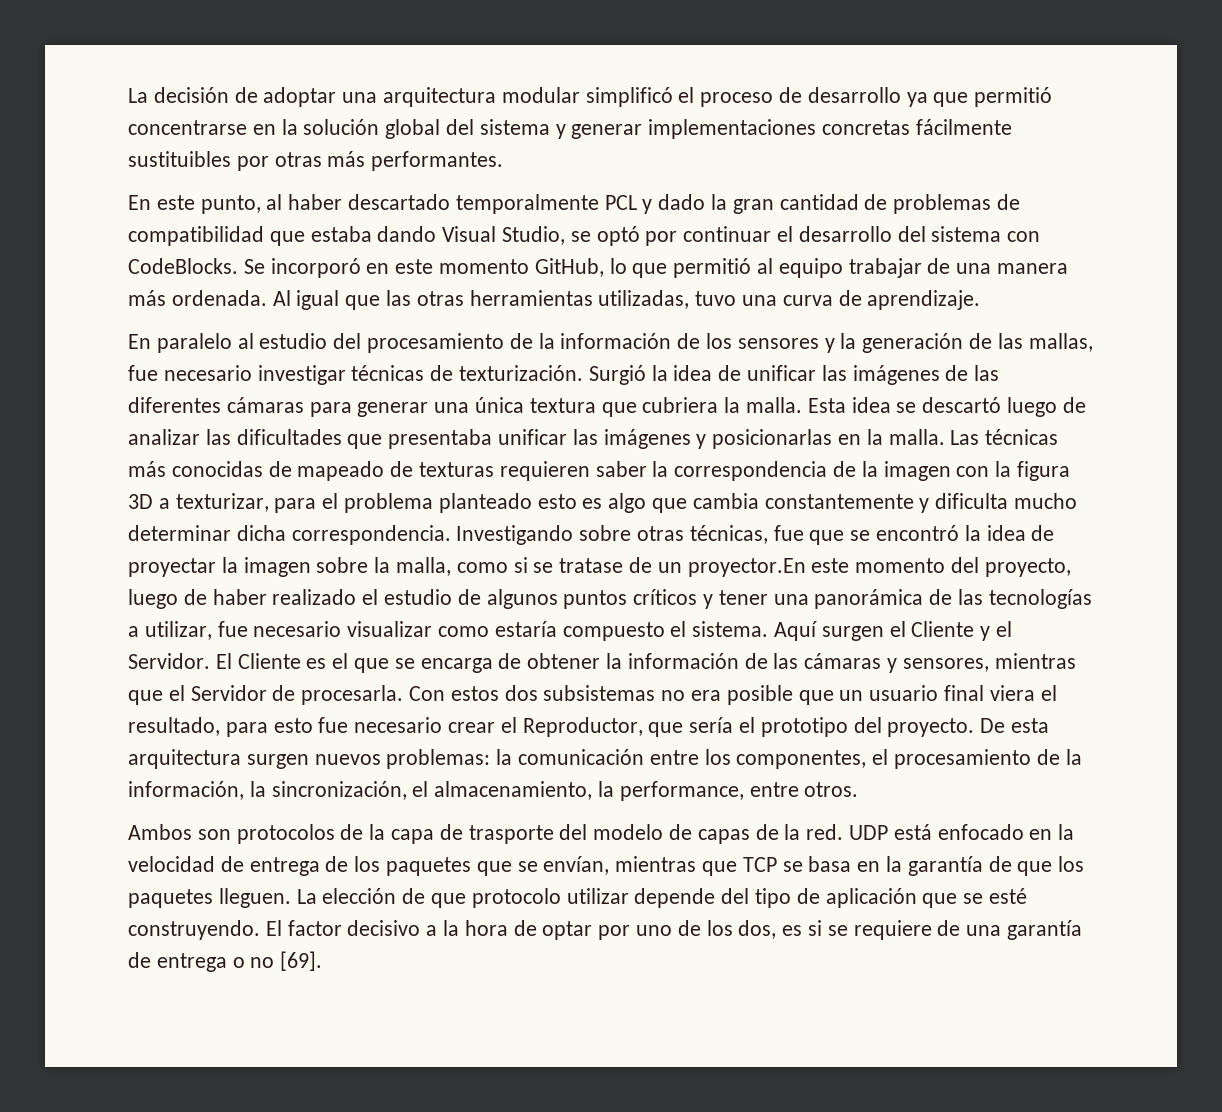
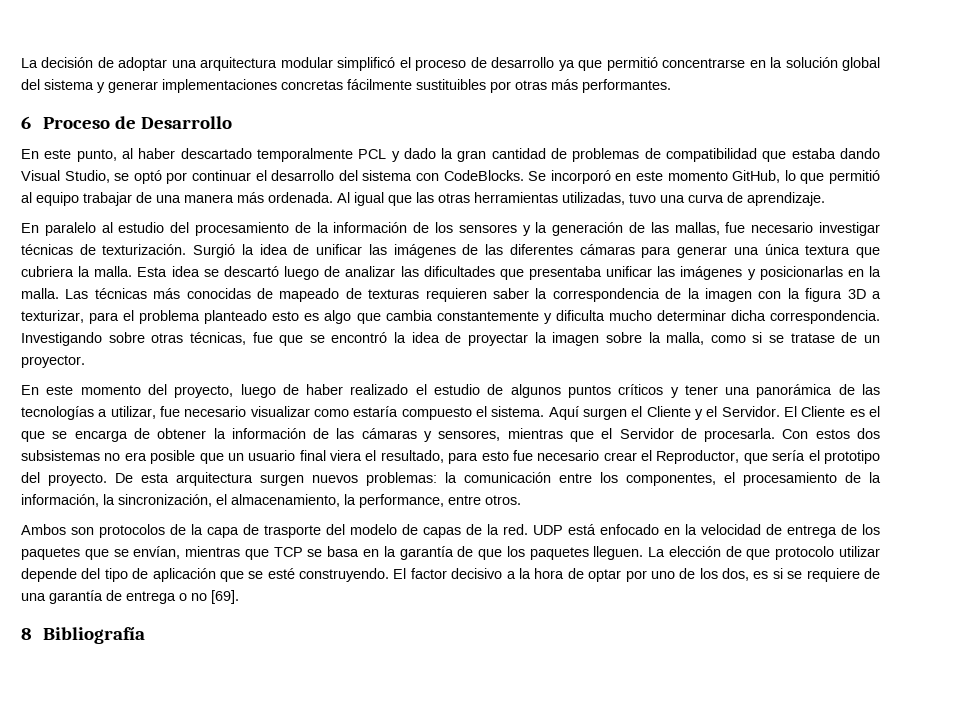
+ 6 Proceso de Desarrollo
- Investigando sobre otras técnicas, fue que se encontró la idea de proyectar la imagen sobre la malla, como si se tratase de un proyector.En este momento del proyecto, luego de haber realizado el estudio de algunos puntos críticos y tener una panorámica de las tecnologías a utilizar, fue necesario visualizar como estaría compuesto el sistema.
+ Investigando sobre otras técnicas, fue que se encontró la idea de proyectar la imagen sobre la malla, como si se tratase de un proyector.
+ En este momento del proyecto, luego de haber realizado el estudio de algunos puntos críticos y tener una panorámica de las tecnologías a utilizar, fue necesario visualizar como estaría compuesto el sistema.
+ 8 Bibliografía

